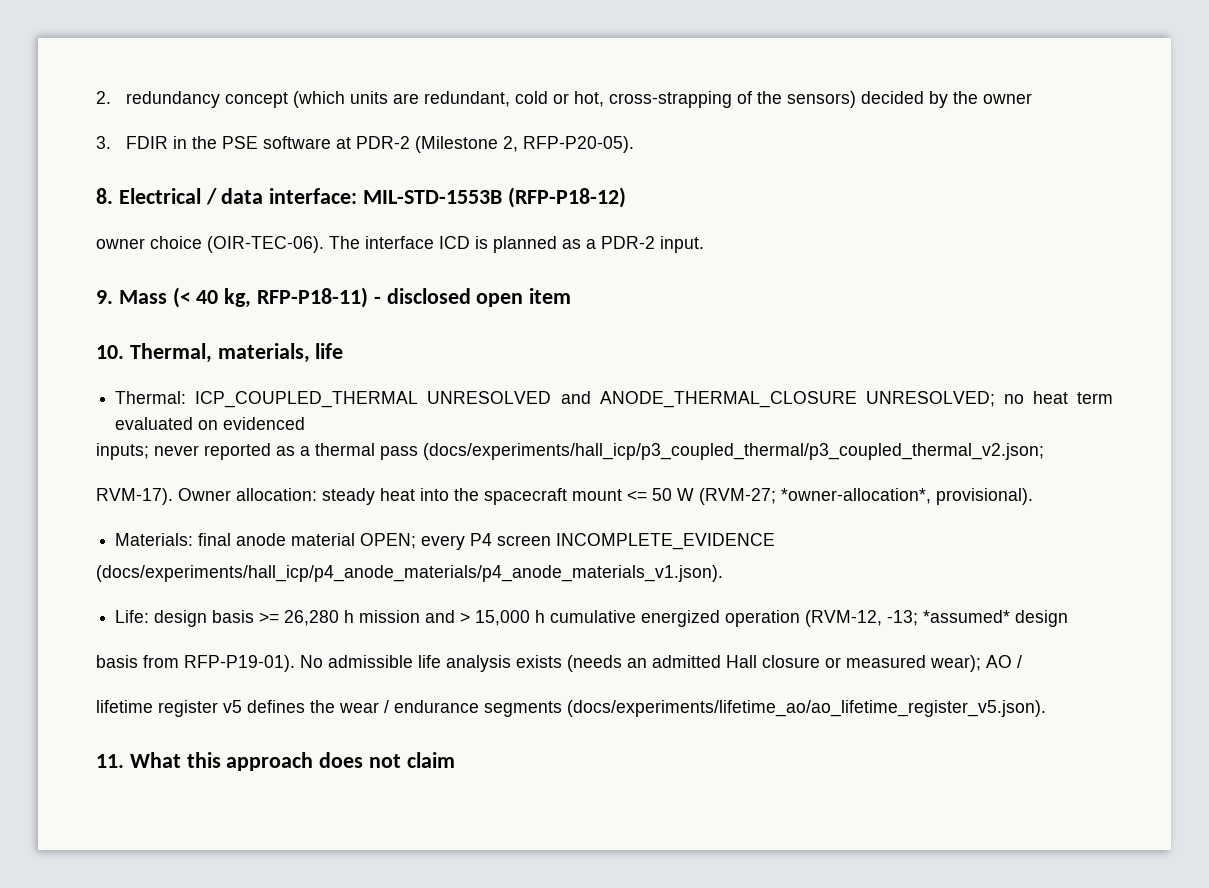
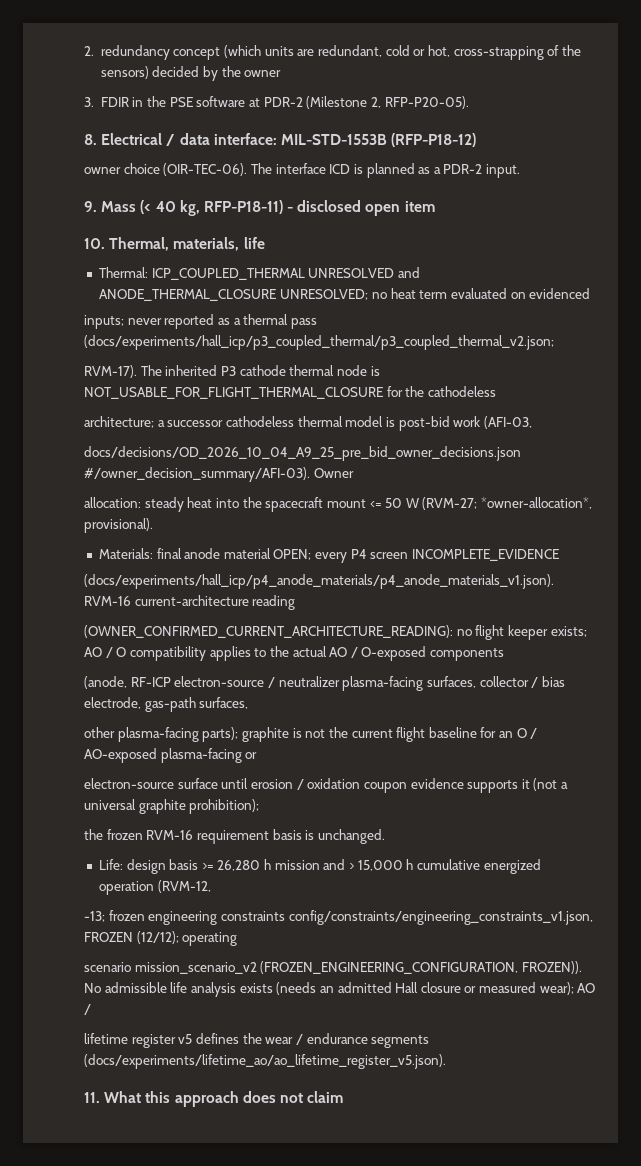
+ The inherited P3 cathode thermal node is NOT_USABLE_FOR_FLIGHT_THERMAL_CLOSURE for the cathodeless
+ architecture; a successor cathodeless thermal model is post-bid work (AFI-03,
+ docs/decisions/OD_2026_10_04_A9_25_pre_bid_owner_decisions.json #/owner_decision_summary/AFI-03).
- Owner allocation: steady heat into the spacecraft mount <= 50 W (RVM-27; *owner-allocation*, provisional).
+ Owner
+ allocation: steady heat into the spacecraft mount <= 50 W (RVM-27; *owner-allocation*, provisional).
- (docs/experiments/hall_icp/p4_anode_materials/p4_anode_materials_v1.json).
+ (docs/experiments/hall_icp/p4_anode_materials/p4_anode_materials_v1.json). RVM-16 current-architecture reading
+ (OWNER_CONFIRMED_CURRENT_ARCHITECTURE_READING): no flight keeper exists; AO / O compatibility applies to the actual AO / O-exposed components
+ (anode, RF-ICP electron-source / neutralizer plasma-facing surfaces, collector / bias electrode, gas-path surfaces,
+ other plasma-facing parts); graphite is not the current flight baseline for an O / AO-exposed plasma-facing or
+ electron-source surface until erosion / oxidation coupon evidence supports it (not a universal graphite prohibition);
+ the frozen RVM-16 requirement basis is unchanged.
- Life: design basis >= 26,280 h mission and > 15,000 h cumulative energized operation (RVM-12, -13; *assumed* design
- basis from RFP-P19-01).
+ Life: design basis >= 26,280 h mission and > 15,000 h cumulative energized operation (RVM-12,
+ -13; frozen engineering constraints config/constraints/engineering_constraints_v1.json, FROZEN (12/12); operating
+ scenario mission_scenario_v2 (FROZEN_ENGINEERING_CONFIGURATION, FROZEN)).

